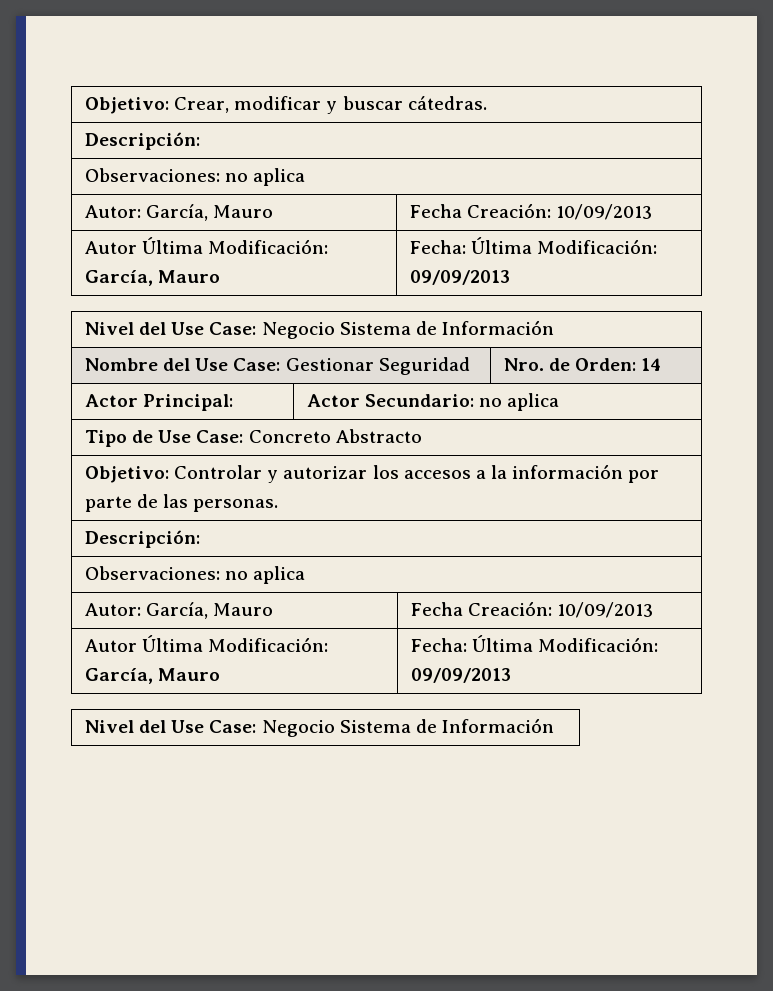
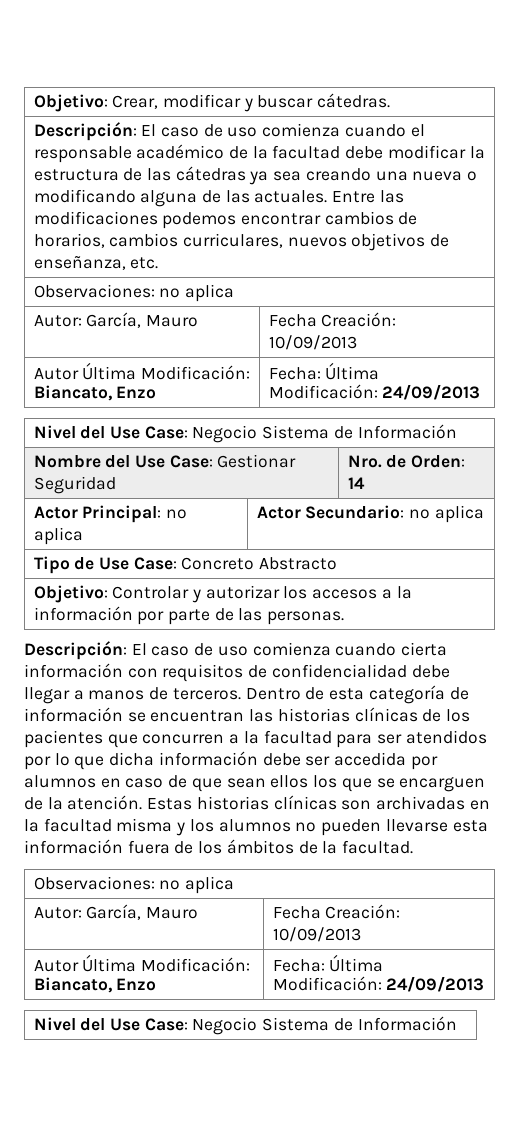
  Objetivo: Crear, modificar y buscar cátedras.
- Descripción:
+ Descripción: El caso de uso comienza cuando el responsable académico de la facultad debe modificar la estructura de las cátedras ya sea creando una nueva o modificando alguna de las actuales. Entre las modificaciones podemos encontrar cambios de horarios, cambios curriculares, nuevos objetivos de enseñanza, etc.
  Observaciones: no aplica
  Autor: García, Mauro | Fecha Creación: 10/09/2013
- Autor Última Modificación: García, Mauro | Fecha: Última Modificación: 09/09/2013
+ Autor Última Modificación: Biancato, Enzo | Fecha: Última Modificación: 24/09/2013
- Actor Principal: | Actor Secundario: no aplica
+ Actor Principal: no aplica | Actor Secundario: no aplica
  Objetivo: Controlar y autorizar los accesos a la información por parte de las personas.
- Descripción:
+ Descripción: El caso de uso comienza cuando cierta información con requisitos de confidencialidad debe llegar a manos de terceros. Dentro de esta categoría de información se encuentran las historias clínicas de los pacientes que concurren a la facultad para ser atendidos por lo que dicha información debe ser accedida por alumnos en caso de que sean ellos los que se encarguen de la atención. Estas historias clínicas son archivadas en la facultad misma y los alumnos no pueden llevarse esta información fuera de los ámbitos de la facultad.
  Observaciones: no aplica
  Autor: García, Mauro | Fecha Creación: 10/09/2013
- Autor Última Modificación: García, Mauro | Fecha: Última Modificación: 09/09/2013
+ Autor Última Modificación: Biancato, Enzo | Fecha: Última Modificación: 24/09/2013

